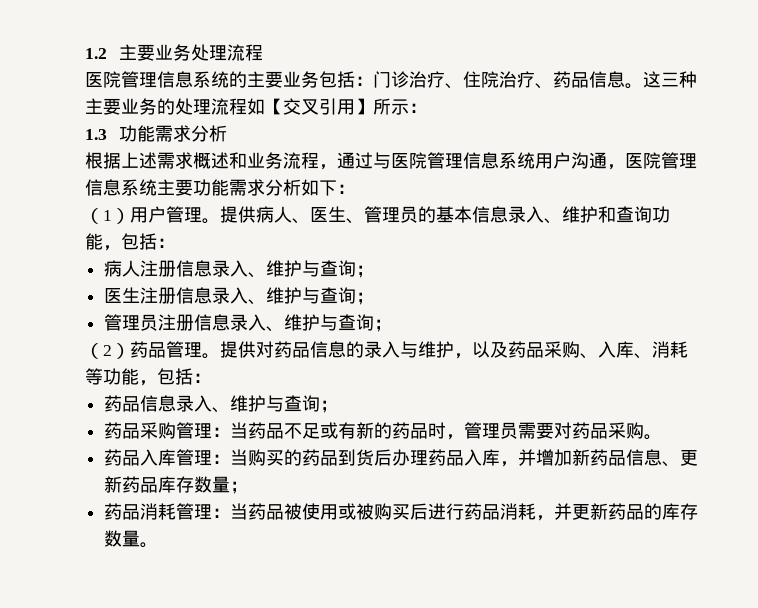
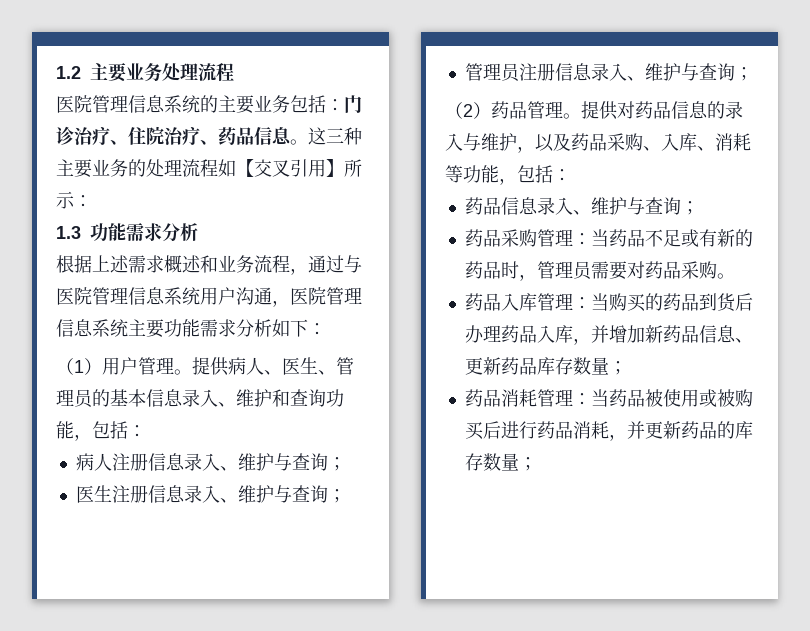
- 药品消耗管理：当药品被使用或被购买后进行药品消耗，并更新药品的库存数量。
+ 药品消耗管理：当药品被使用或被购买后进行药品消耗，并更新药品的库存数量；

